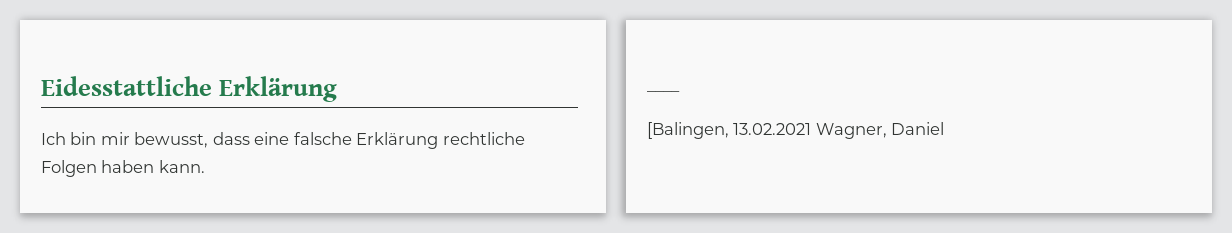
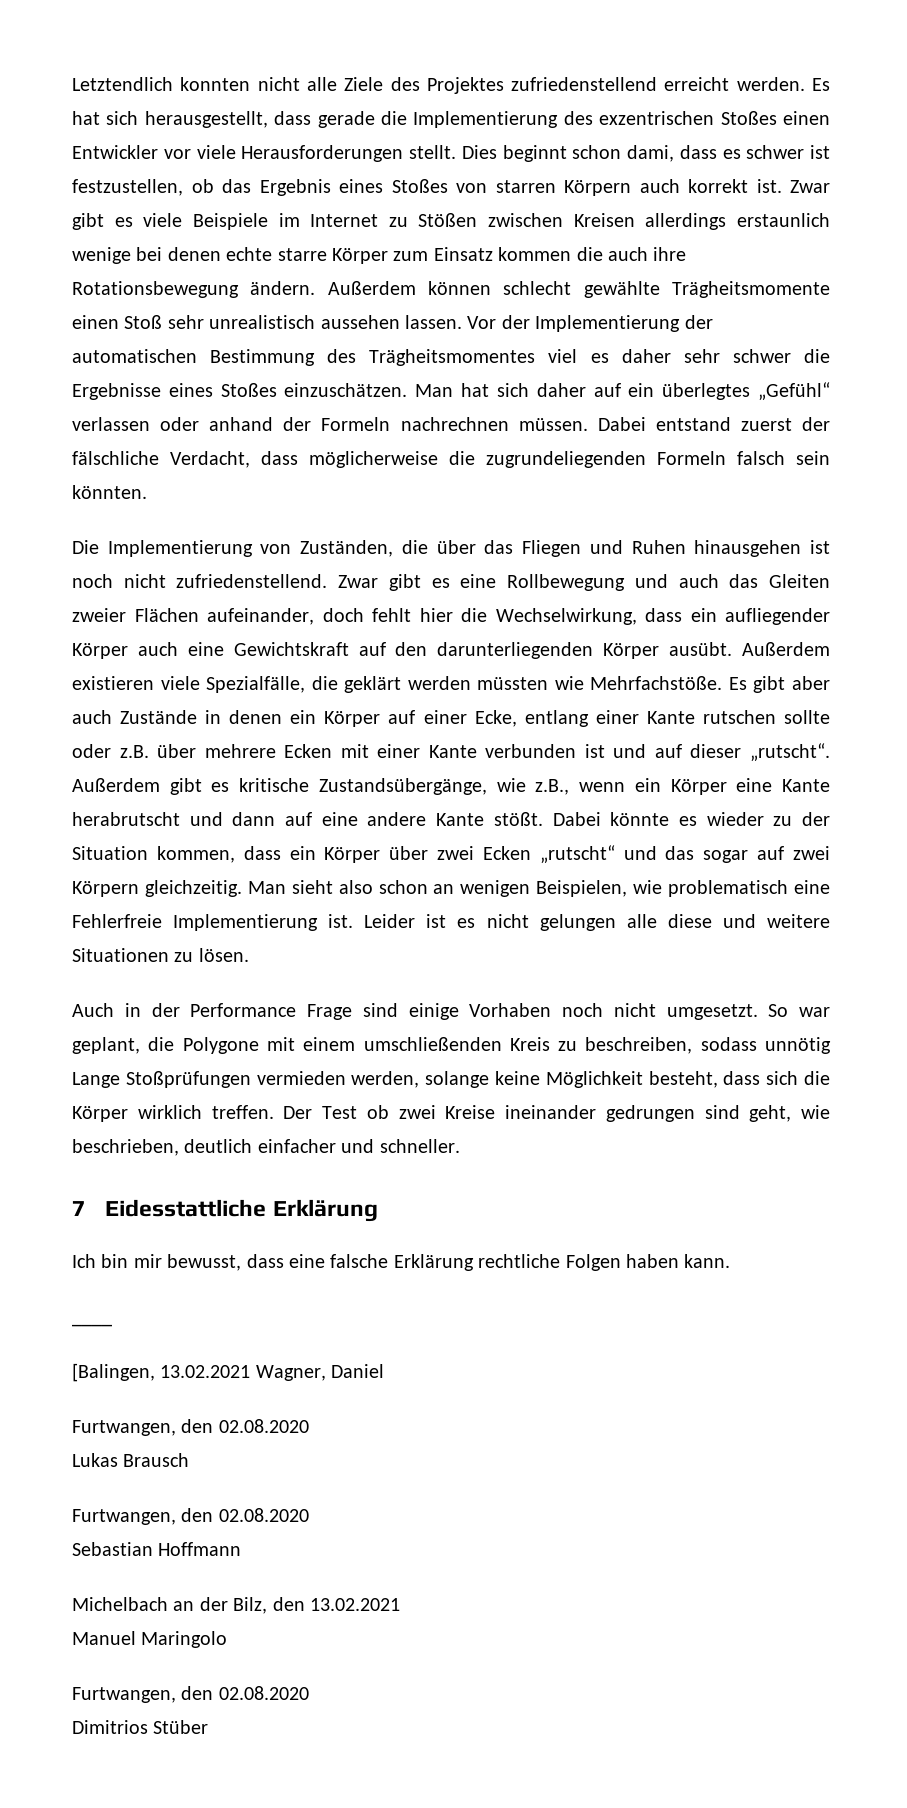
- Eidesstattliche Erklärung
+ Letztendlich konnten nicht alle Ziele des Projektes zufriedenstellend erreicht werden. Es hat sich herausgestellt, dass gerade die Implementierung des exzentrischen Stoßes einen Entwickler vor viele Herausforderungen stellt. Dies beginnt schon dami, dass es schwer ist festzustellen, ob das Ergebnis eines Stoßes von starren Körpern auch korrekt ist. Zwar gibt es viele Beispiele im Internet zu Stößen zwischen Kreisen allerdings erstaunlich wenige bei denen echte starre Körper zum Einsatz kommen die auch ihre Rotationsbewegung ändern. Außerdem können schlecht gewählte Trägheitsmomente einen Stoß sehr unrealistisch aussehen lassen. Vor der Implementierung der automatischen Bestimmung des Trägheitsmomentes viel es daher sehr schwer die Ergebnisse eines Stoßes einzuschätzen. Man hat sich daher auf ein überlegtes „Gefühl“ verlassen oder anhand der Formeln nachrechnen müssen. Dabei entstand zuerst der fälschliche Verdacht, dass möglicherweise die zugrundeliegenden Formeln falsch sein könnten.
+ Die Implementierung von Zuständen, die über das Fliegen und Ruhen hinausgehen ist noch nicht zufriedenstellend. Zwar gibt es eine Rollbewegung und auch das Gleiten zweier Flächen aufeinander, doch fehlt hier die Wechselwirkung, dass ein aufliegender Körper auch eine Gewichtskraft auf den darunterliegenden Körper ausübt. Außerdem existieren viele Spezialfälle, die geklärt werden müssten wie Mehrfachstöße. Es gibt aber auch Zustände in denen ein Körper auf einer Ecke, entlang einer Kante rutschen sollte oder z.B. über mehrere Ecken mit einer Kante verbunden ist und auf dieser „rutscht“. Außerdem gibt es kritische Zustandsübergänge, wie z.B., wenn ein Körper eine Kante herabrutscht und dann auf eine andere Kante stößt. Dabei könnte es wieder zu der Situation kommen, dass ein Körper über zwei Ecken „rutscht“ und das sogar auf zwei Körpern gleichzeitig. Man sieht also schon an wenigen Beispielen, wie problematisch eine Fehlerfreie Implementierung ist. Leider ist es nicht gelungen alle diese und weitere Situationen zu lösen.
+ Auch in der Performance Frage sind einige Vorhaben noch nicht umgesetzt. So war geplant, die Polygone mit einem umschließenden Kreis zu beschreiben, sodass unnötig Lange Stoßprüfungen vermieden werden, solange keine Möglichkeit besteht, dass sich die Körper wirklich treffen. Der Test ob zwei Kreise ineinander gedrungen sind geht, wie beschrieben, deutlich einfacher und schneller.
+ 7 Eidesstattliche Erklärung
  [Balingen, 13.02.2021 Wagner, Daniel
+ Furtwangen, den 02.08.2020
+ Lukas Brausch
+ Furtwangen, den 02.08.2020
+ Sebastian Hoffmann
+ Michelbach an der Bilz, den 13.02.2021
+ Manuel Maringolo
+ Furtwangen, den 02.08.2020
+ Dimitrios Stüber

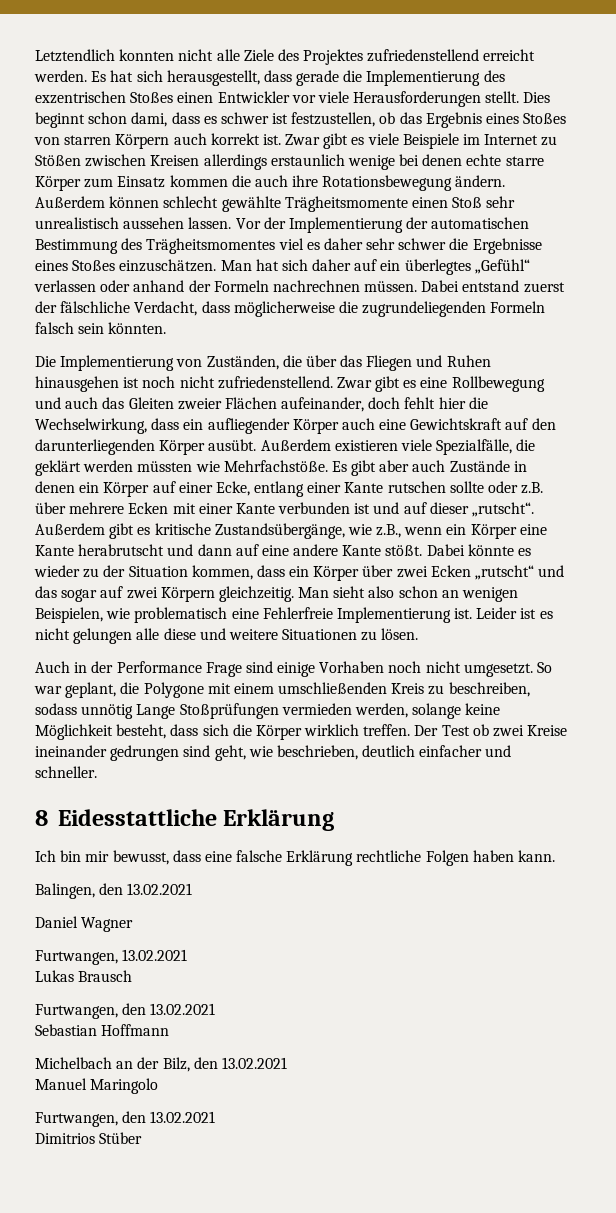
- 7 Eidesstattliche Erklärung
+ 8 Eidesstattliche Erklärung
- ____
- [Balingen, 13.02.2021 Wagner, Daniel
- Furtwangen, den 02.08.2020
+ Balingen, den 13.02.2021
+ Daniel Wagner
+ Furtwangen, 13.02.2021
  Lukas Brausch
- Furtwangen, den 02.08.2020
+ Furtwangen, den 13.02.2021
  Manuel Maringolo
- Furtwangen, den 02.08.2020
+ Furtwangen, den 13.02.2021

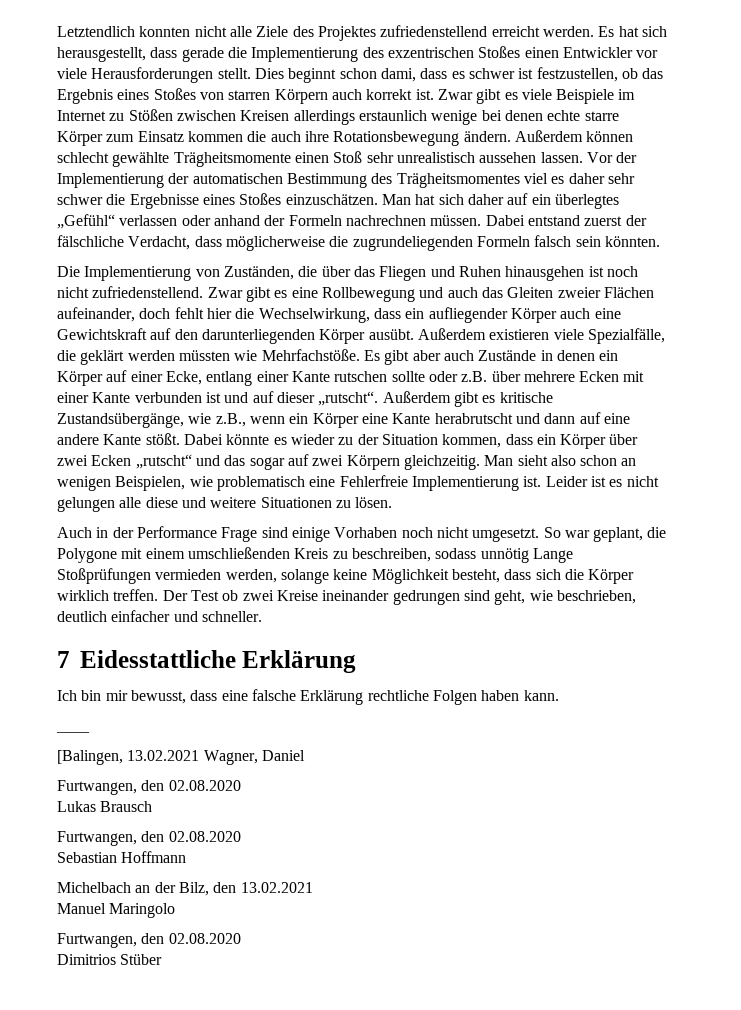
- 8 Eidesstattliche Erklärung
+ 7 Eidesstattliche Erklärung
- Balingen, den 13.02.2021
- Daniel Wagner
- Furtwangen, 13.02.2021
+ ____
+ [Balingen, 13.02.2021 Wagner, Daniel
+ Furtwangen, den 02.08.2020
  Lukas Brausch
- Furtwangen, den 13.02.2021
+ Furtwangen, den 02.08.2020
  Manuel Maringolo
- Furtwangen, den 13.02.2021
+ Furtwangen, den 02.08.2020

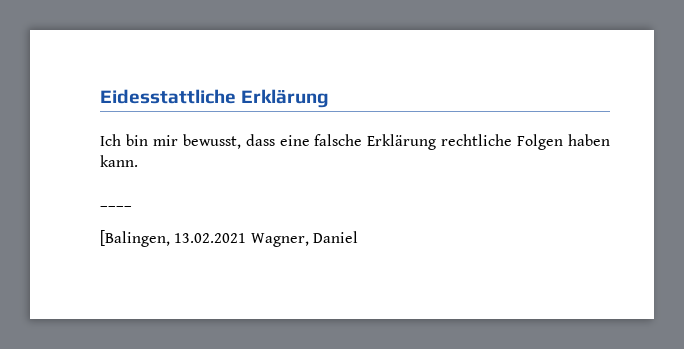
- Letztendlich konnten nicht alle Ziele des Projektes zufriedenstellend erreicht werden. Es hat sich herausgestellt, dass gerade die Implementierung des exzentrischen Stoßes einen Entwickler vor viele Herausforderungen stellt. Dies beginnt schon dami, dass es schwer ist festzustellen, ob das Ergebnis eines Stoßes von starren Körpern auch korrekt ist. Zwar gibt es viele Beispiele im Internet zu Stößen zwischen Kreisen allerdings erstaunlich wenige bei denen echte starre Körper zum Einsatz kommen die auch ihre Rotationsbewegung ändern. Außerdem können schlecht gewählte Trägheitsmomente einen Stoß sehr unrealistisch aussehen lassen. Vor der Implementierung der automatischen Bestimmung des Trägheitsmomentes viel es daher sehr schwer die Ergebnisse eines Stoßes einzuschätzen. Man hat sich daher auf ein überlegtes „Gefühl“ verlassen oder anhand der Formeln nachrechnen müssen. Dabei entstand zuerst der fälschliche Verdacht, dass möglicherweise die zugrundeliegenden Formeln falsch sein könnten.
- Die Implementierung von Zuständen, die über das Fliegen und Ruhen hinausgehen ist noch nicht zufriedenstellend. Zwar gibt es eine Rollbewegung und auch das Gleiten zweier Flächen aufeinander, doch fehlt hier die Wechselwirkung, dass ein aufliegender Körper auch eine Gewichtskraft auf den darunterliegenden Körper ausübt. Außerdem existieren viele Spezialfälle, die geklärt werden müssten wie Mehrfachstöße. Es gibt aber auch Zustände in denen ein Körper auf einer Ecke, entlang einer Kante rutschen sollte oder z.B. über mehrere Ecken mit einer Kante verbunden ist und auf dieser „rutscht“. Außerdem gibt es kritische Zustandsübergänge, wie z.B., wenn ein Körper eine Kante herabrutscht und dann auf eine andere Kante stößt. Dabei könnte es wieder zu der Situation kommen, dass ein Körper über zwei Ecken „rutscht“ und das sogar auf zwei Körpern gleichzeitig. Man sieht also schon an wenigen Beispielen, wie problematisch eine Fehlerfreie Implementierung ist. Leider ist es nicht gelungen alle diese und weitere Situationen zu lösen.
- Auch in der Performance Frage sind einige Vorhaben noch nicht umgesetzt. So war geplant, die Polygone mit einem umschließenden Kreis zu beschreiben, sodass unnötig Lange Stoßprüfungen vermieden werden, solange keine Möglichkeit besteht, dass sich die Körper wirklich treffen. Der Test ob zwei Kreise ineinander gedrungen sind geht, wie beschrieben, deutlich einfacher und schneller.
- 7 Eidesstattliche Erklärung
+ Eidesstattliche Erklärung
  [Balingen, 13.02.2021 Wagner, Daniel
- Furtwangen, den 02.08.2020
- Lukas Brausch
- Furtwangen, den 02.08.2020
- Sebastian Hoffmann
- Michelbach an der Bilz, den 13.02.2021
- Manuel Maringolo
- Furtwangen, den 02.08.2020
- Dimitrios Stüber

